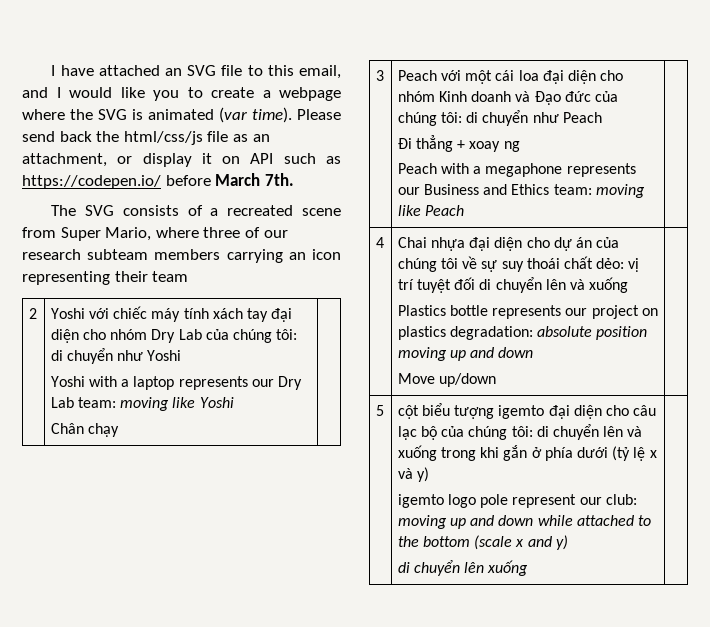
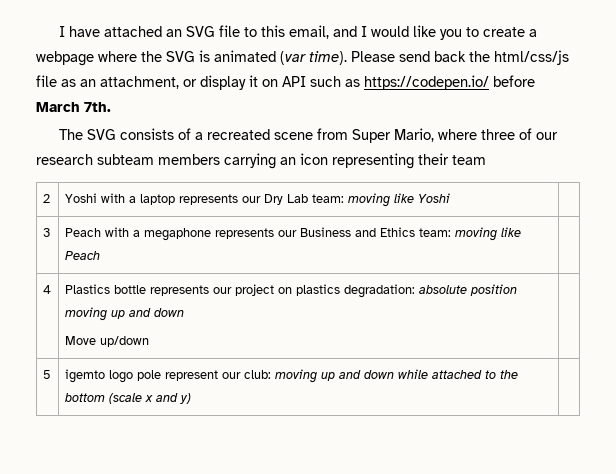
- 2 | Yoshi với chiếc máy tính xách tay đại diện cho nhóm Dry Lab của chúng tôi: di chuyển như Yoshi
- Yoshi with a laptop represents our Dry Lab team: moving like Yoshi
- Chân chạy |
+ 2 | Yoshi with a laptop represents our Dry Lab team: moving like Yoshi |
- 3 | Peach với một cái loa đại diện cho nhóm Kinh doanh và Đạo đức của chúng tôi: di chuyển như Peach
- Đi thẳng + xoay ng
- Peach with a megaphone represents our Business and Ethics team: moving like Peach |
+ 3 | Peach with a megaphone represents our Business and Ethics team: moving like Peach |
- Chai nhựa đại diện cho dự án của chúng tôi về sự suy thoái chất dẻo: vị trí tuyệt đối di chuyển lên và xuống
- cột biểu tượng igemto đại diện cho câu lạc bộ của chúng tôi: di chuyển lên và xuống trong khi gắn ở phía dưới (tỷ lệ x và y)
- di chuyển lên xuống

